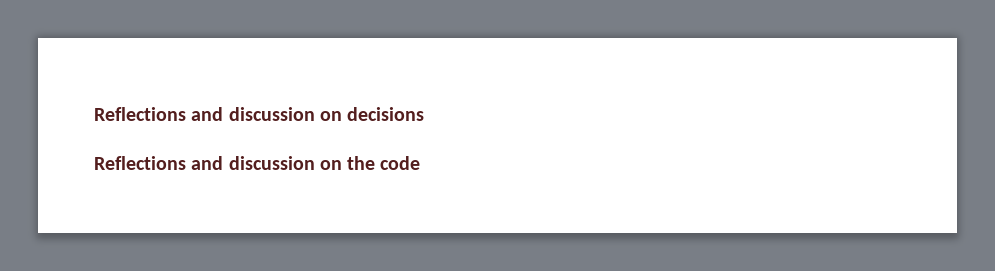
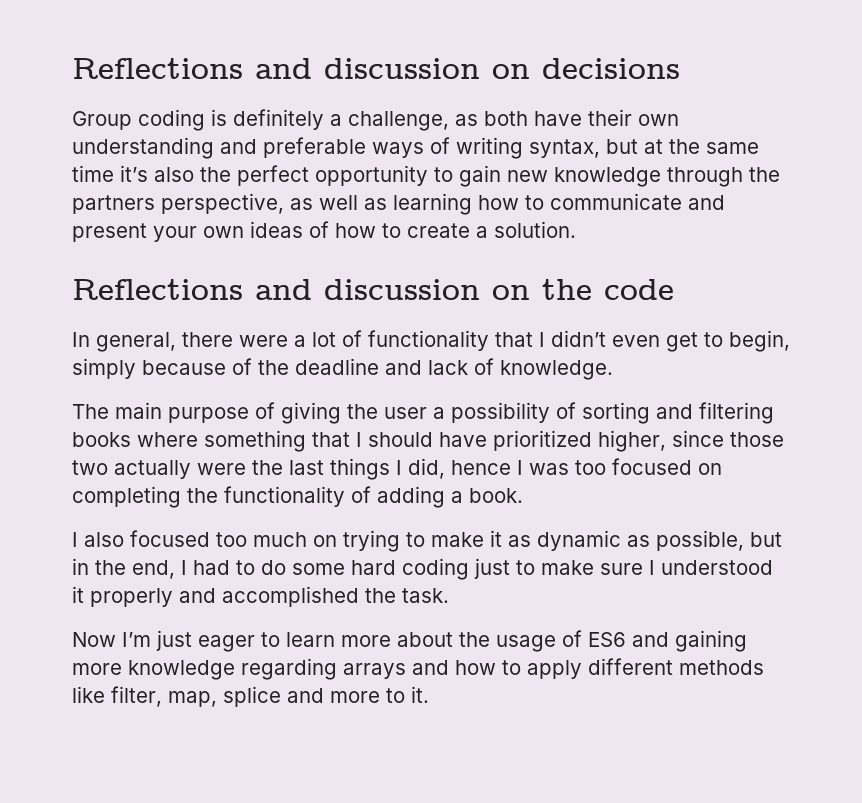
+ Group coding is definitely a challenge, as both have their own understanding and preferable ways of writing syntax, but at the same time it’s also the perfect opportunity to gain new knowledge through the partners perspective, as well as learning how to communicate and present your own ideas of how to create a solution.
+ In general, there were a lot of functionality that I didn’t even get to begin, simply because of the deadline and lack of knowledge.
+ The main purpose of giving the user a possibility of sorting and filtering books where something that I should have prioritized higher, since those two actually were the last things I did, hence I was too focused on completing the functionality of adding a book.
+ I also focused too much on trying to make it as dynamic as possible, but in the end, I had to do some hard coding just to make sure I understood it properly and accomplished the task.
+ Now I’m just eager to learn more about the usage of ES6 and gaining more knowledge regarding arrays and how to apply different methods like filter, map, splice and more to it.

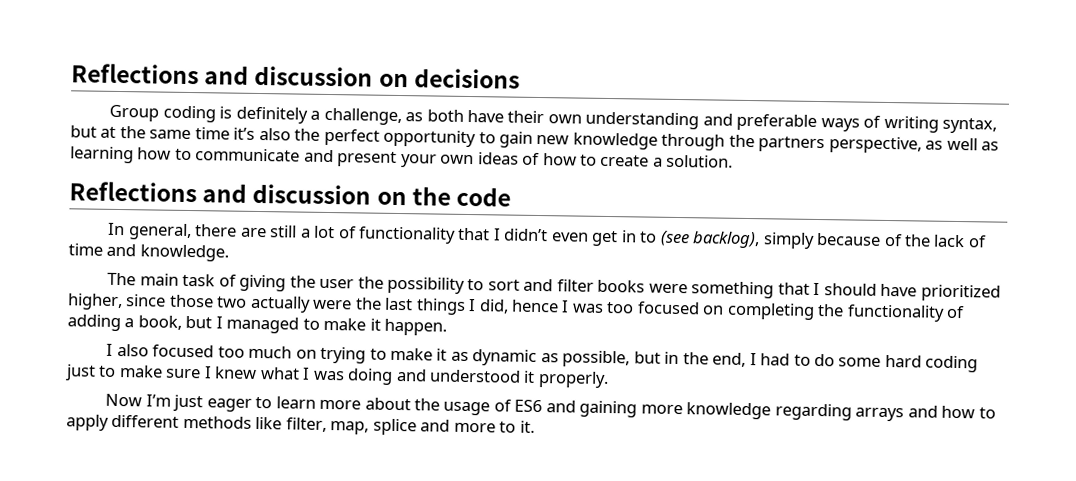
- In general, there were a lot of functionality that I didn’t even get to begin, simply because of the deadline and lack of knowledge.
+ In general, there are still a lot of functionality that I didn’t even get in to (see backlog), simply because of the lack of time and knowledge.
- The main purpose of giving the user a possibility of sorting and filtering books where something that I should have prioritized higher, since those two actually were the last things I did, hence I was too focused on completing the functionality of adding a book.
+ The main task of giving the user the possibility to sort and filter books were something that I should have prioritized higher, since those two actually were the last things I did, hence I was too focused on completing the functionality of adding a book, but I managed to make it happen.
- I also focused too much on trying to make it as dynamic as possible, but in the end, I had to do some hard coding just to make sure I understood it properly and accomplished the task.
+ I also focused too much on trying to make it as dynamic as possible, but in the end, I had to do some hard coding just to make sure I knew what I was doing and understood it properly.

